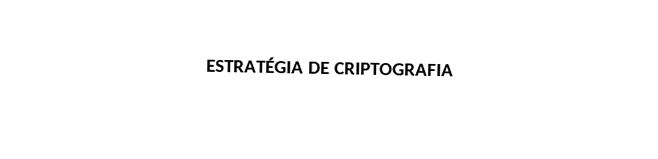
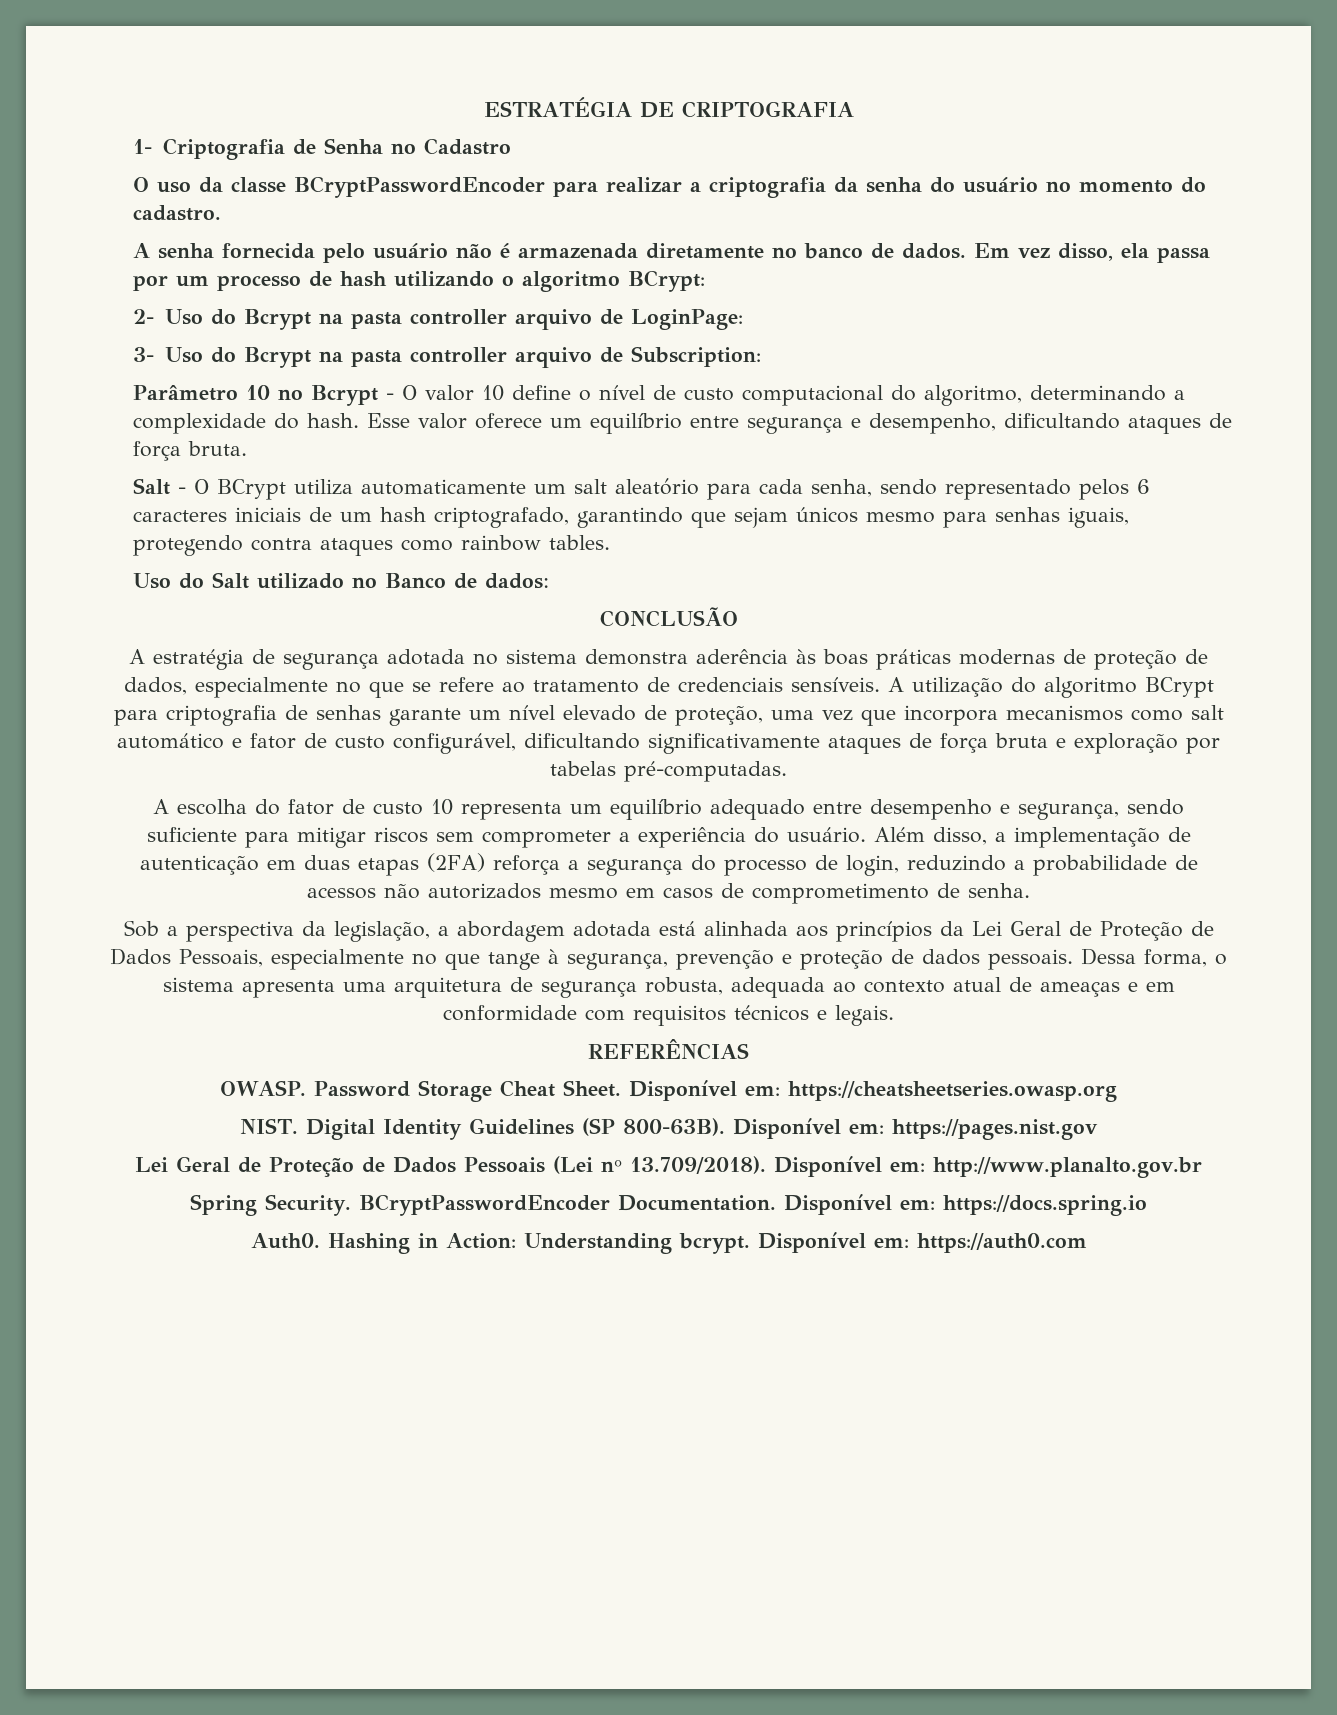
+ 1- Criptografia de Senha no Cadastro
+ O uso da classe BCryptPasswordEncoder para realizar a criptografia da senha do usuário no momento do cadastro.
+ A senha fornecida pelo usuário não é armazenada diretamente no banco de dados. Em vez disso, ela passa por um processo de hash utilizando o algoritmo BCrypt:
+ 2- Uso do Bcrypt na pasta controller arquivo de LoginPage:
+ 3- Uso do Bcrypt na pasta controller arquivo de Subscription:
+ Parâmetro 10 no Bcrypt - O valor 10 define o nível de custo computacional do algoritmo, determinando a complexidade do hash. Esse valor oferece um equilíbrio entre segurança e desempenho, dificultando ataques de força bruta.
+ Salt - O BCrypt utiliza automaticamente um salt aleatório para cada senha, sendo representado pelos 6 caracteres iniciais de um hash criptografado, garantindo que sejam únicos mesmo para senhas iguais, protegendo contra ataques como rainbow tables.
+ Uso do Salt utilizado no Banco de dados:
+ CONCLUSÃO
+ A estratégia de segurança adotada no sistema demonstra aderência às boas práticas modernas de proteção de dados, especialmente no que se refere ao tratamento de credenciais sensíveis. A utilização do algoritmo BCrypt para criptografia de senhas garante um nível elevado de proteção, uma vez que incorpora mecanismos como salt automático e fator de custo configurável, dificultando significativamente ataques de força bruta e exploração por tabelas pré-computadas.
+ A escolha do fator de custo 10 representa um equilíbrio adequado entre desempenho e segurança, sendo suficiente para mitigar riscos sem comprometer a experiência do usuário. Além disso, a implementação de autenticação em duas etapas (2FA) reforça a segurança do processo de login, reduzindo a probabilidade de acessos não autorizados mesmo em casos de comprometimento de senha.
+ Sob a perspectiva da legislação, a abordagem adotada está alinhada aos princípios da Lei Geral de Proteção de Dados Pessoais, especialmente no que tange à segurança, prevenção e proteção de dados pessoais. Dessa forma, o sistema apresenta uma arquitetura de segurança robusta, adequada ao contexto atual de ameaças e em conformidade com requisitos técnicos e legais.
+ REFERÊNCIAS
+ OWASP. Password Storage Cheat Sheet. Disponível em: https://cheatsheetseries.owasp.org
+ NIST. Digital Identity Guidelines (SP 800-63B). Disponível em: https://pages.nist.gov
+ Lei Geral de Proteção de Dados Pessoais (Lei nº 13.709/2018). Disponível em: http://www.planalto.gov.br
+ Spring Security. BCryptPasswordEncoder Documentation. Disponível em: https://docs.spring.io
+ Auth0. Hashing in Action: Understanding bcrypt. Disponível em: https://auth0.com

